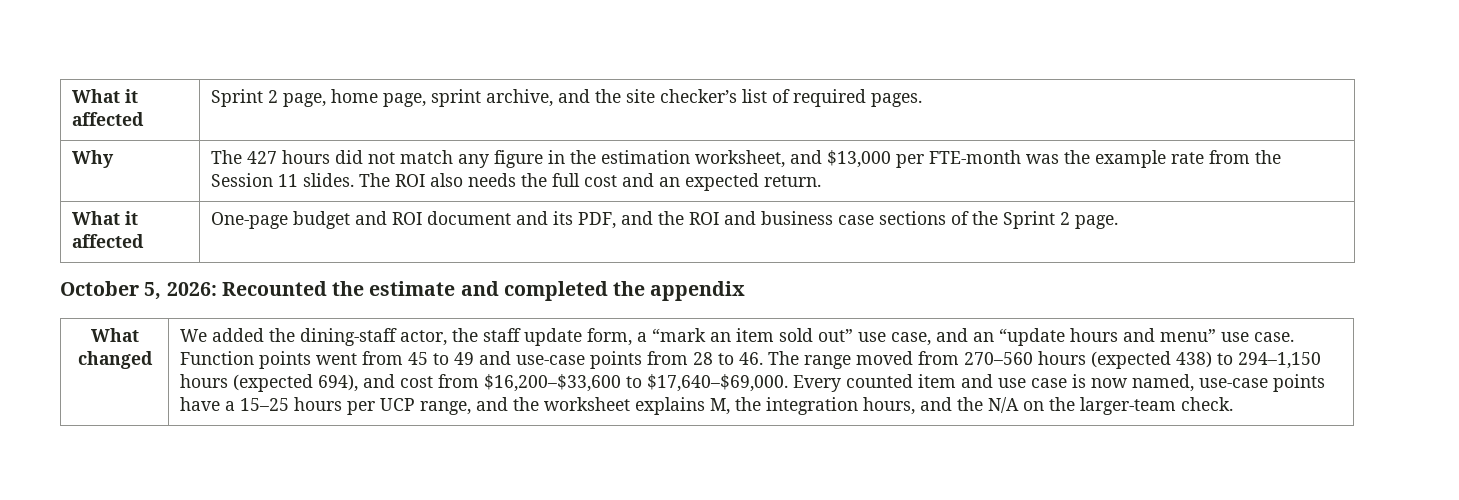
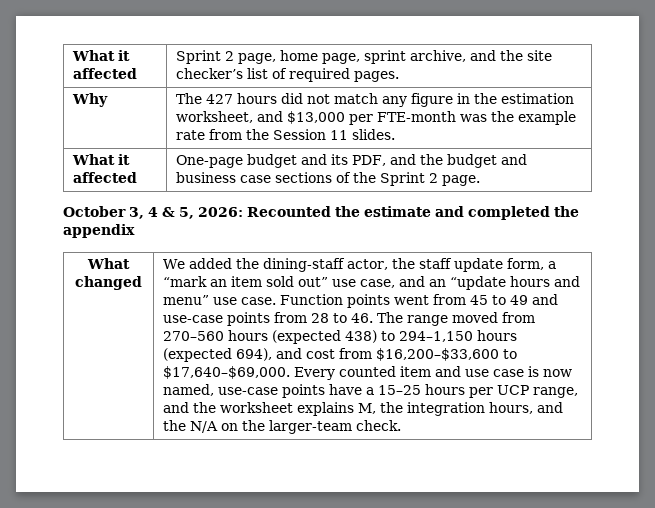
- Why | The 427 hours did not match any figure in the estimation worksheet, and $13,000 per FTE-month was the example rate from the Session 11 slides. The ROI also needs the full cost and an expected return.
+ Why | The 427 hours did not match any figure in the estimation worksheet, and $13,000 per FTE-month was the example rate from the Session 11 slides.
- What it affected | One-page budget and ROI document and its PDF, and the ROI and business case sections of the Sprint 2 page.
+ What it affected | One-page budget and its PDF, and the budget and business case sections of the Sprint 2 page.
- October 5, 2026: Recounted the estimate and completed the appendix
+ October 3, 4 & 5, 2026: Recounted the estimate and completed the appendix

